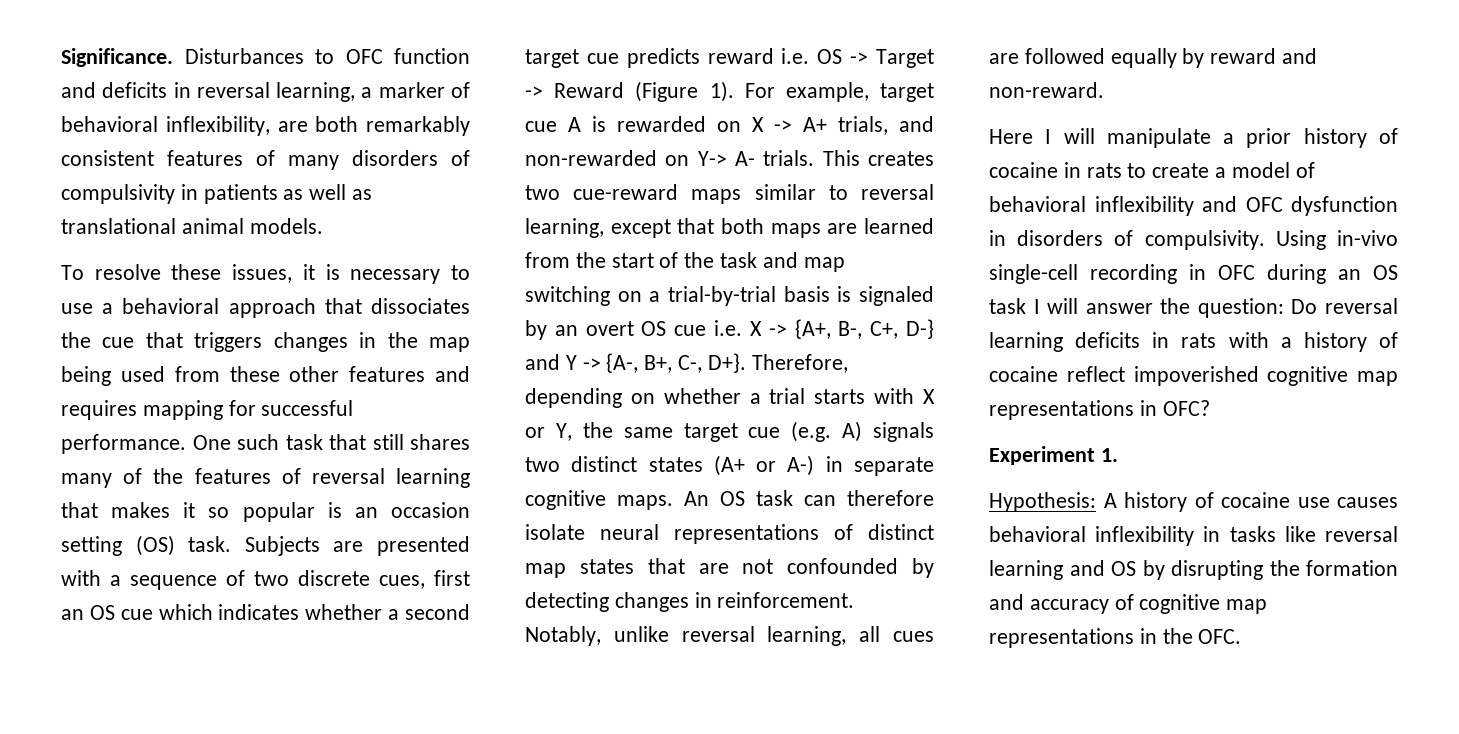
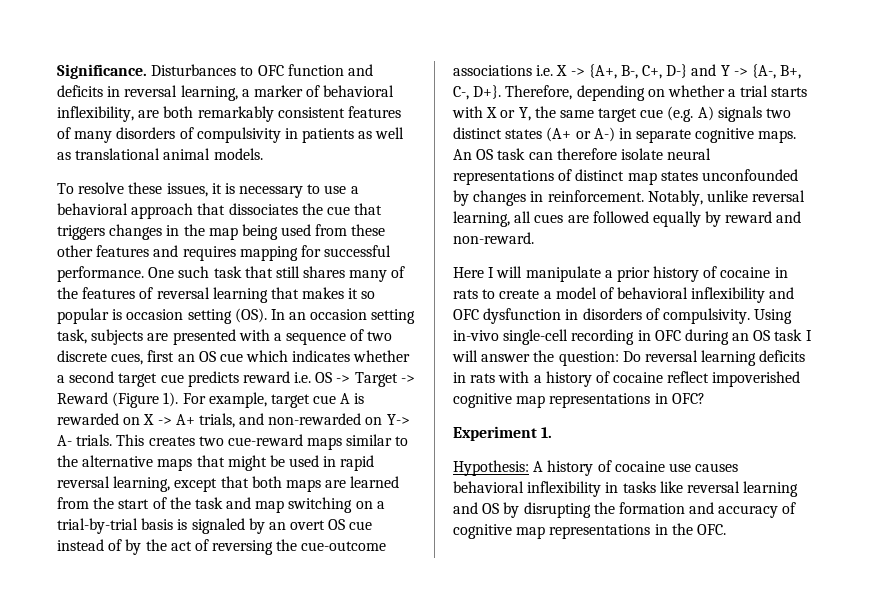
- One such task that still shares many of the features of reversal learning that makes it so popular is an occasion setting (OS) task. Subjects are presented with a sequence of two discrete cues, first an OS cue which indicates whether a second target cue predicts reward i.e. OS -> Target -> Reward (Figure 1).
+ One such task that still shares many of the features of reversal learning that makes it so popular is occasion setting (OS). In an occasion setting task, subjects are presented with a sequence of two discrete cues, first an OS cue which indicates whether a second target cue predicts reward i.e. OS -> Target -> Reward (Figure 1).
- This creates two cue-reward maps similar to reversal learning, except that both maps are learned from the start of the task and map switching on a trial-by-trial basis is signaled by an overt OS cue i.e. X -> {A+, B-, C+, D-} and Y -> {A-, B+, C-, D+}. Therefore, depending on whether a trial starts with X or Y, the same target cue (e.g. A) signals two distinct states (A+ or A-) in separate cognitive maps.
+ This creates two cue-reward maps similar to the alternative maps that might be used in rapid reversal learning, except that both maps are learned from the start of the task and map switching on a trial-by-trial basis is signaled by an overt OS cue instead of by the act of reversing the cue-outcome associations i.e. X -> {A+, B-, C+, D-} and Y -> {A-, B+, C-, D+}. Therefore, depending on whether a trial starts with X or Y, the same target cue (e.g. A) signals two distinct states (A+ or A-) in separate cognitive maps.
- An OS task can therefore isolate neural representations of distinct map states that are not confounded by detecting changes in reinforcement.
+ An OS task can therefore isolate neural representations of distinct map states unconfounded by changes in reinforcement.

